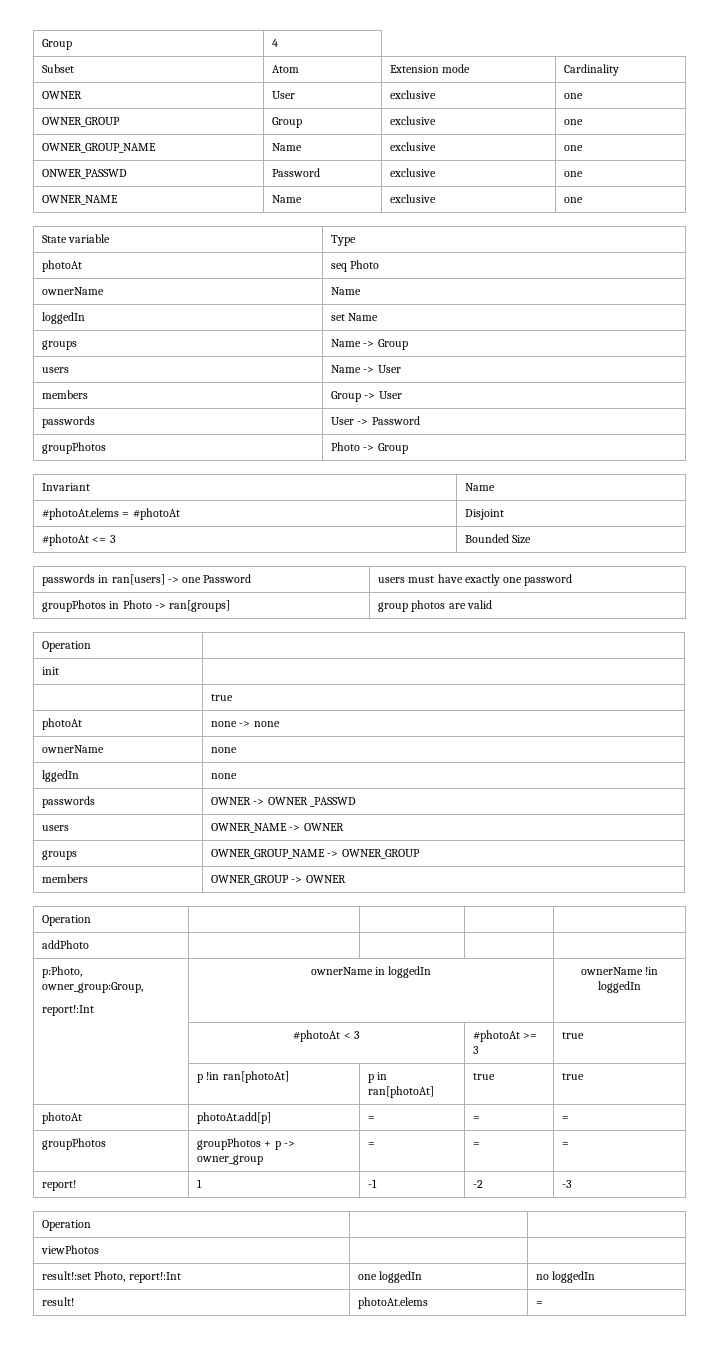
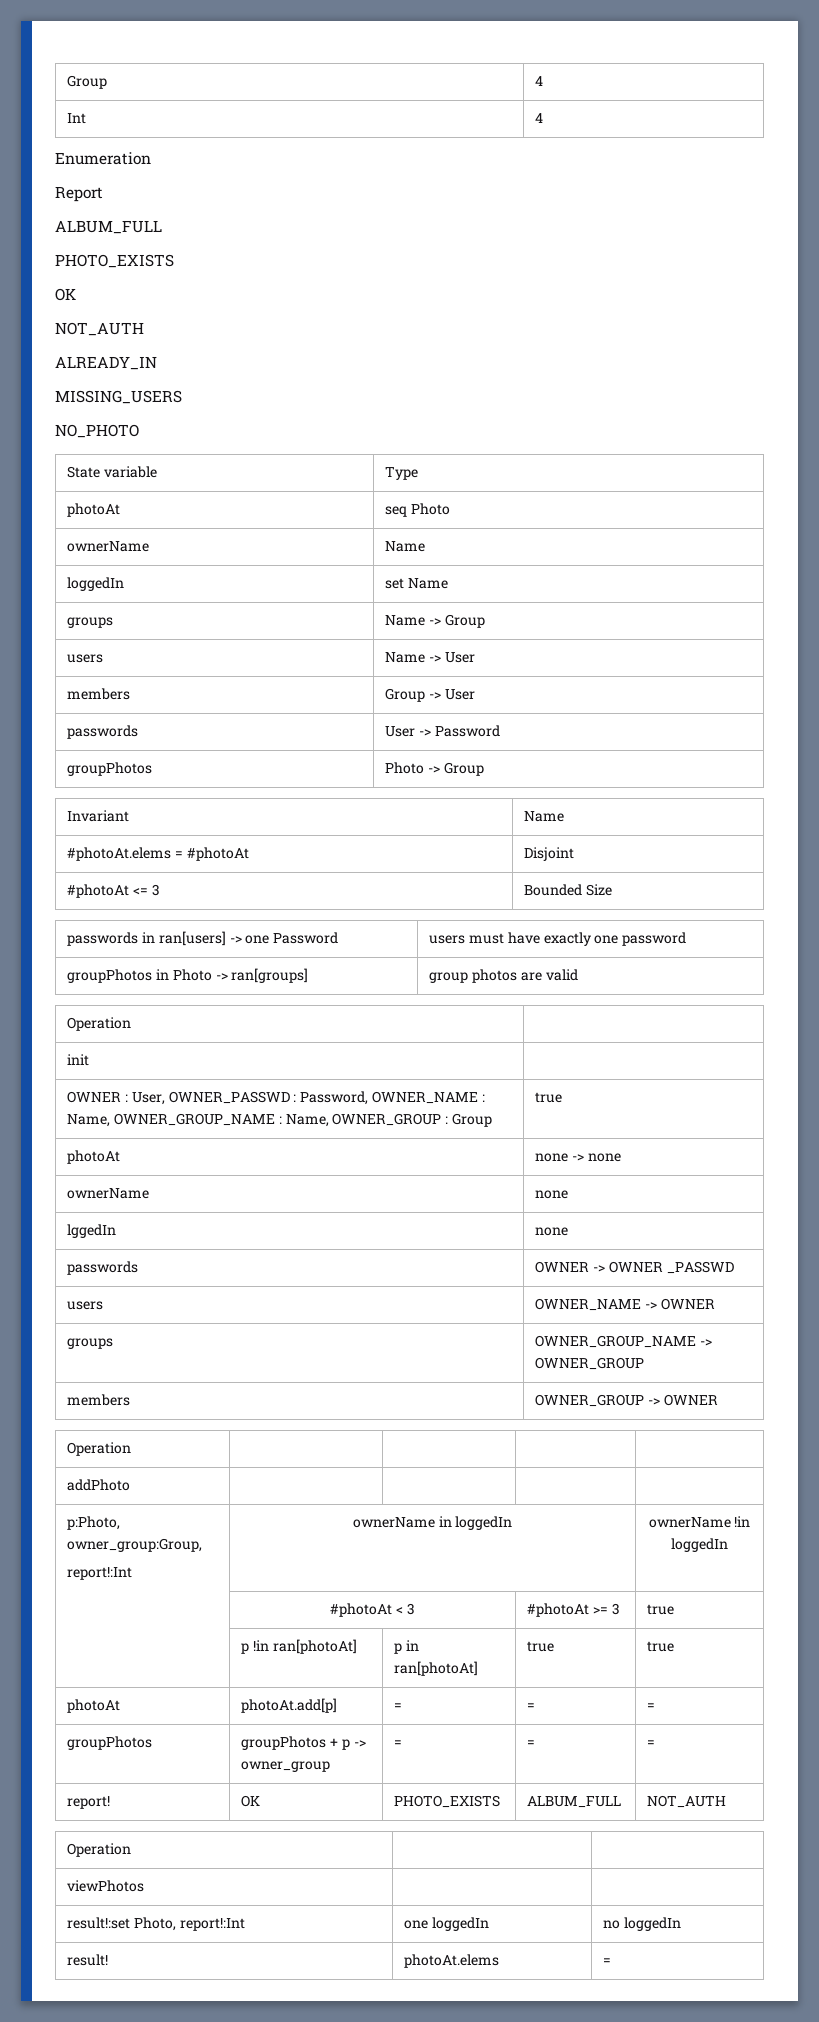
- Subset | Atom | Extension mode | Cardinality
- OWNER | User | exclusive | one
- OWNER_GROUP | Group | exclusive | one
- OWNER_GROUP_NAME | Name | exclusive | one
- ONWER_PASSWD | Password | exclusive | one
- OWNER_NAME | Name | exclusive | one
+ Int | 4
+ Enumeration
+ Report
+ ALBUM_FULL
+ PHOTO_EXISTS
+ OK
+ NOT_AUTH
+ ALREADY_IN
+ MISSING_USERS
+ NO_PHOTO
  init |
- | true
+ OWNER : User, OWNER_PASSWD : Password, OWNER_NAME : Name, OWNER_GROUP_NAME : Name, OWNER_GROUP : Group | true
- report! | 1 | -1 | -2 | -3
+ report! | OK | PHOTO_EXISTS | ALBUM_FULL | NOT_AUTH

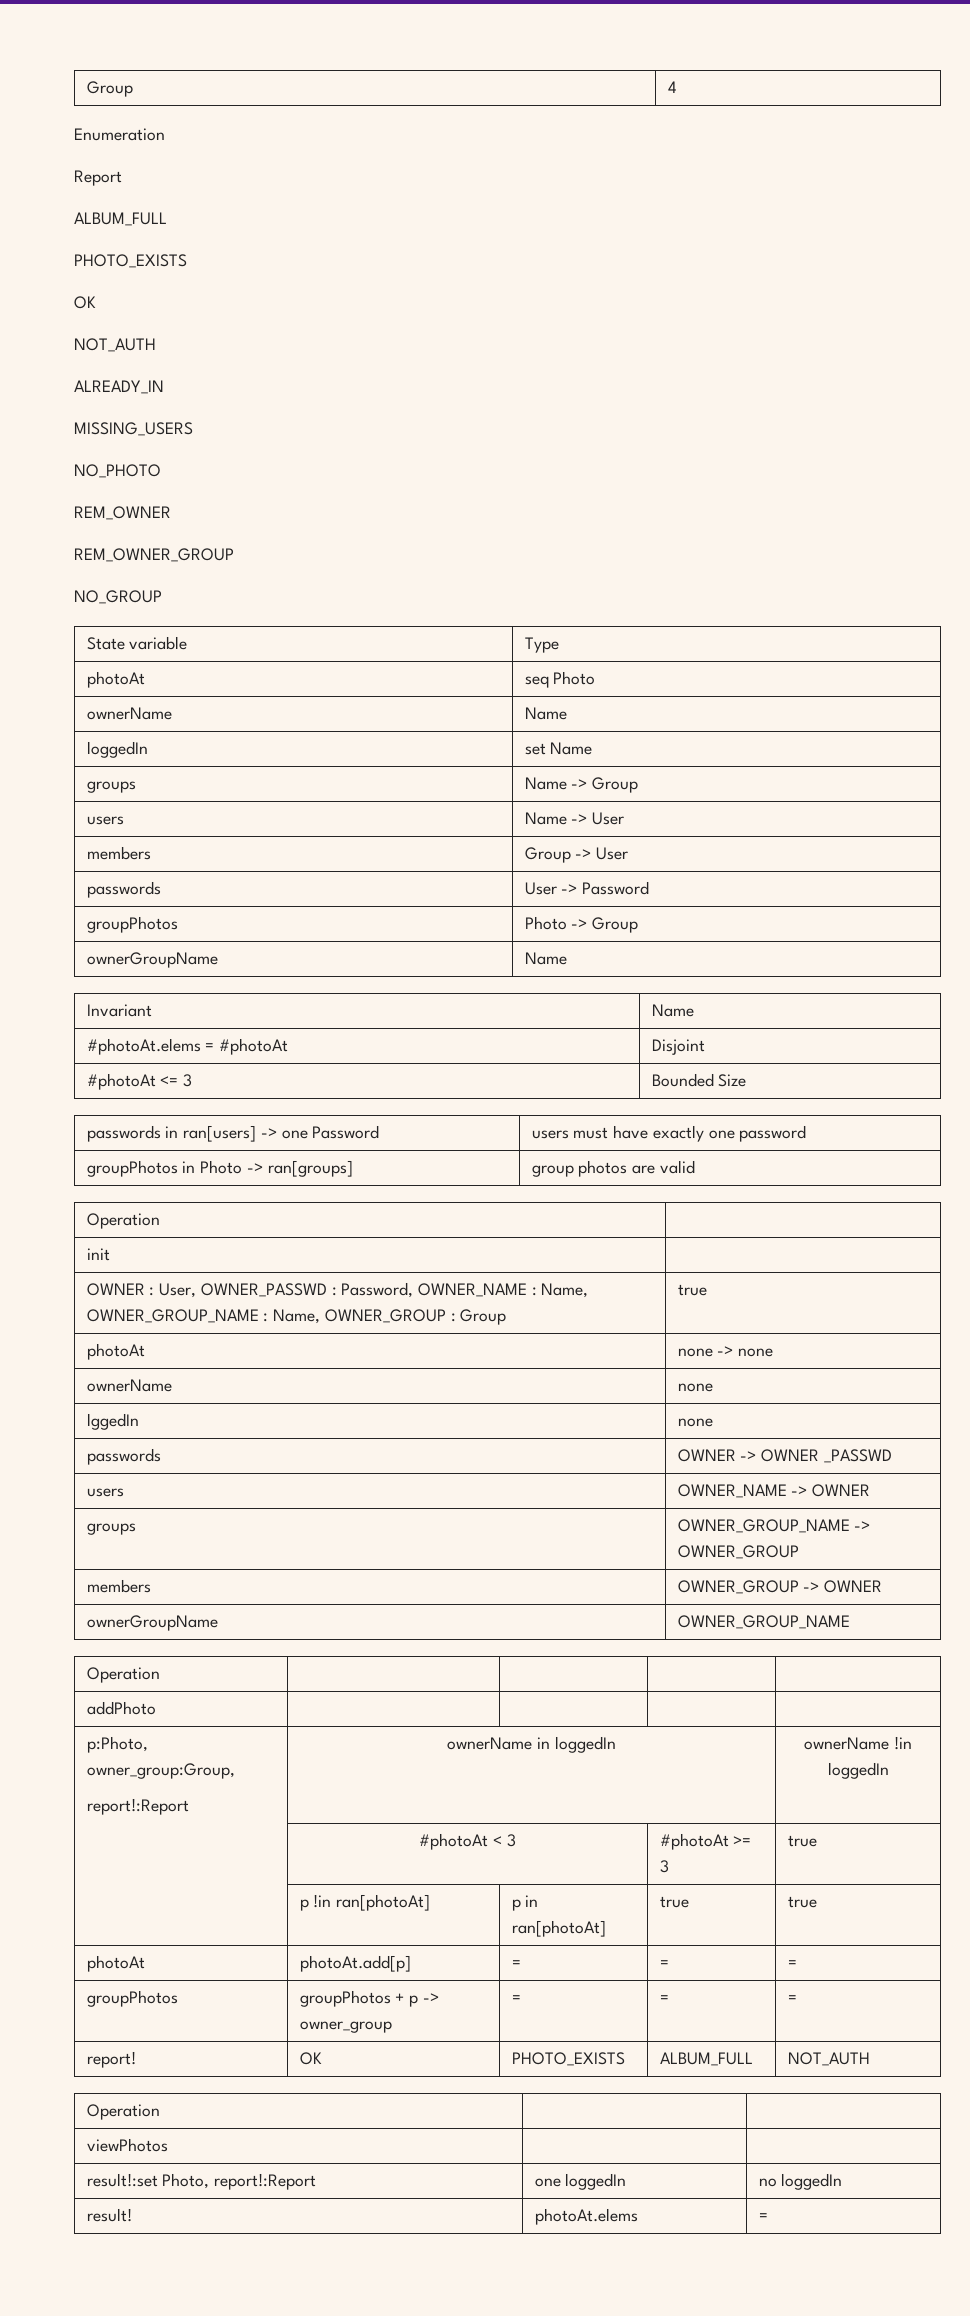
- Int | 4
+ REM_OWNER
+ REM_OWNER_GROUP
+ NO_GROUP
+ ownerGroupName | Name
+ ownerGroupName | OWNER_GROUP_NAME
  p:Photo, owner_group:Group,
- report!:Int | ownerName in loggedIn | ownerName !in loggedIn
+ report!:Report | ownerName in loggedIn | ownerName !in loggedIn
- result!:set Photo, report!:Int | one loggedIn | no loggedIn
+ result!:set Photo, report!:Report | one loggedIn | no loggedIn

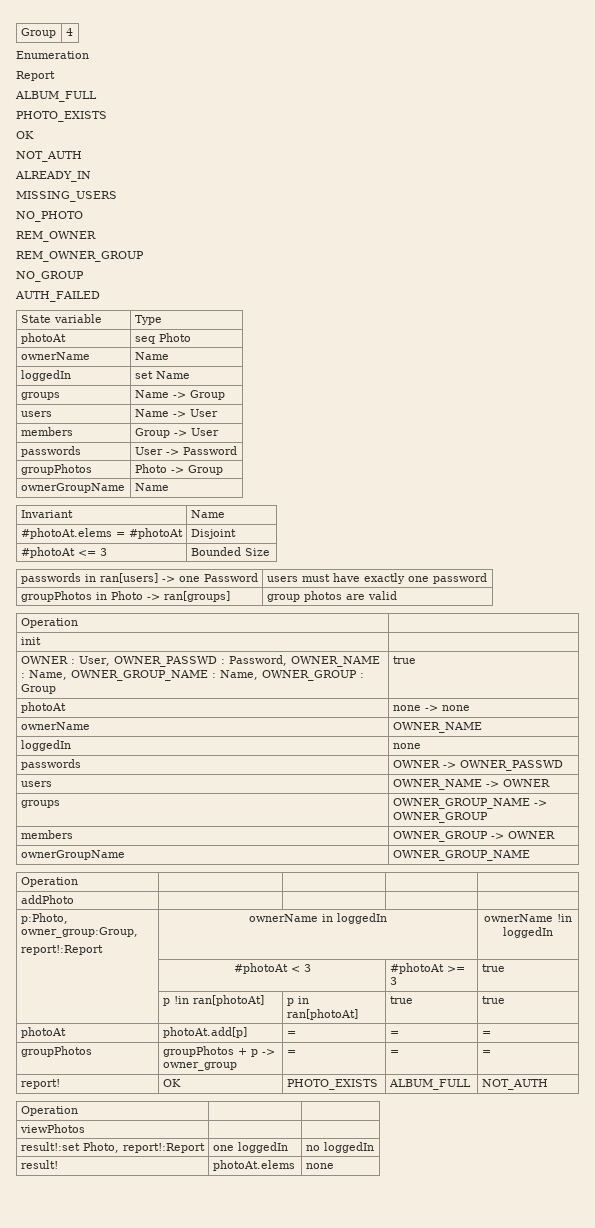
+ AUTH_FAILED
- ownerName | none
- lggedIn | none
+ ownerName | OWNER_NAME
+ loggedIn | none
- passwords | OWNER -> OWNER _PASSWD
+ passwords | OWNER -> OWNER_PASSWD
- result! | photoAt.elems | =
+ result! | photoAt.elems | none

